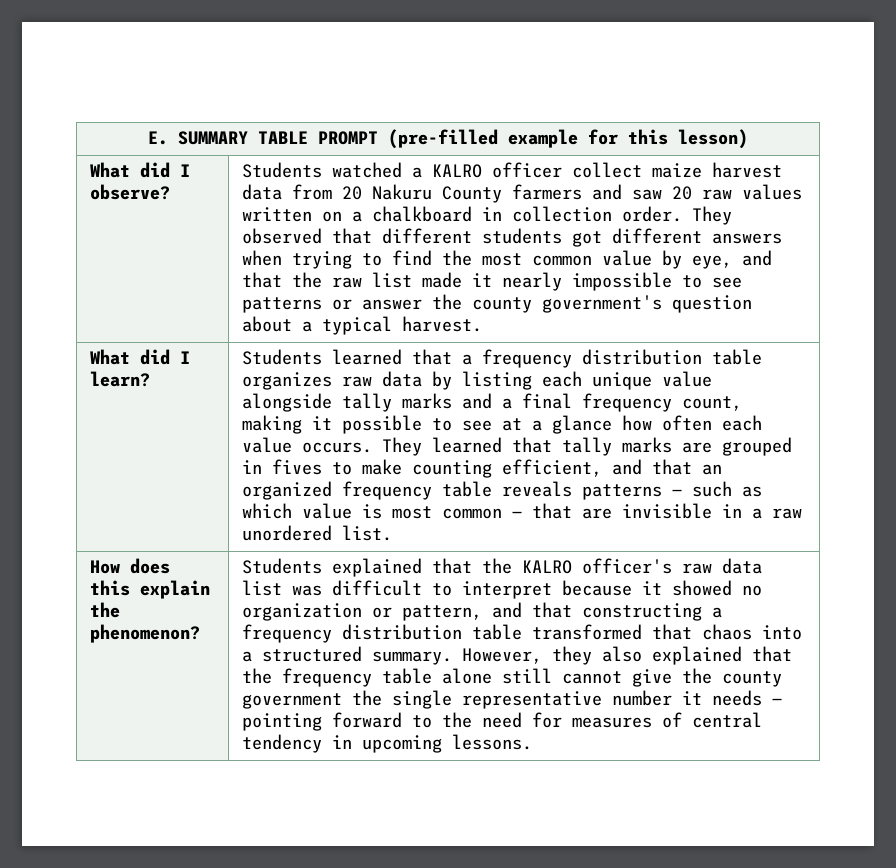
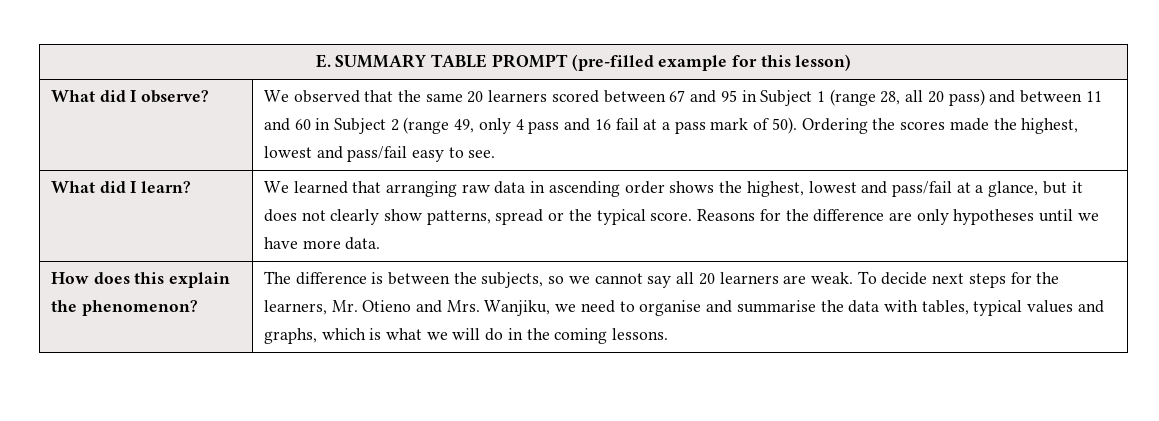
- Students watched a KALRO officer collect maize harvest data from 20 Nakuru County farmers and saw 20 raw values written on a chalkboard in collection order. They observed that different students got different answers when trying to find the most common value by eye, and that the raw list made it nearly impossible to see patterns or answer the county government's question about a typical harvest.
+ We observed that the same 20 learners scored between 67 and 95 in Subject 1 (range 28, all 20 pass) and between 11 and 60 in Subject 2 (range 49, only 4 pass and 16 fail at a pass mark of 50). Ordering the scores made the highest, lowest and pass/fail easy to see.
- Students learned that a frequency distribution table organizes raw data by listing each unique value alongside tally marks and a final frequency count, making it possible to see at a glance how often each value occurs. They learned that tally marks are grouped in fives to make counting efficient, and that an organized frequency table reveals patterns — such as which value is most common — that are invisible in a raw unordered list.
+ We learned that arranging raw data in ascending order shows the highest, lowest and pass/fail at a glance, but it does not clearly show patterns, spread or the typical score. Reasons for the difference are only hypotheses until we have more data.
- Students explained that the KALRO officer's raw data list was difficult to interpret because it showed no organization or pattern, and that constructing a frequency distribution table transformed that chaos into a structured summary. However, they also explained that the frequency table alone still cannot give the county government the single representative number it needs — pointing forward to the need for measures of central tendency in upcoming lessons.
+ The difference is between the subjects, so we cannot say all 20 learners are weak. To decide next steps for the learners, Mr. Otieno and Mrs. Wanjiku, we need to organise and summarise the data with tables, typical values and graphs, which is what we will do in the coming lessons.

